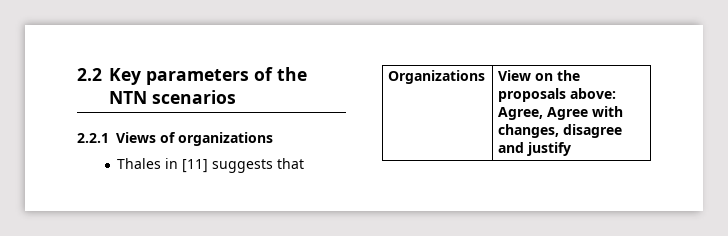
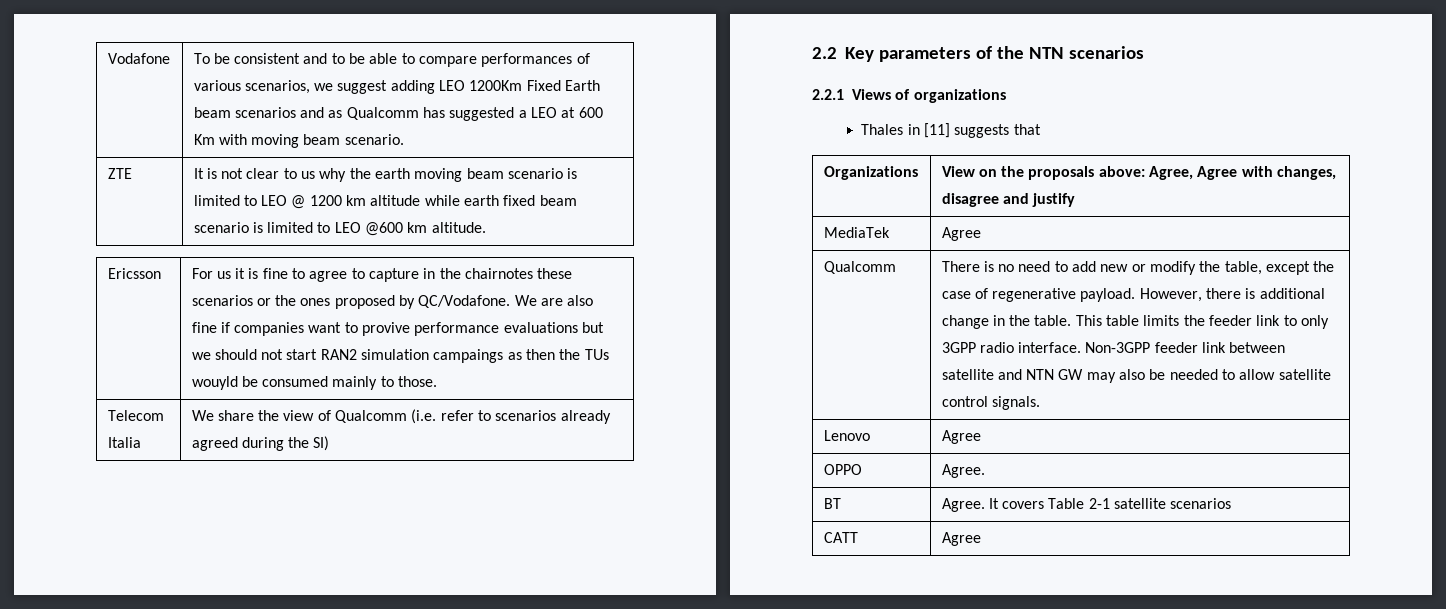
+ Vodafone | To be consistent and to be able to compare performances of various scenarios, we suggest adding LEO 1200Km Fixed Earth beam scenarios and as Qualcomm has suggested a LEO at 600 Km with moving beam scenario.
+ ZTE | It is not clear to us why the earth moving beam scenario is limited to LEO @ 1200 km altitude while earth fixed beam scenario is limited to LEO @600 km altitude.
+ Ericsson | For us it is fine to agree to capture in the chairnotes these scenarios or the ones proposed by QC/Vodafone. We are also fine if companies want to provive performance evaluations but we should not start RAN2 simulation campaings as then the TUs wouyld be consumed mainly to those.
+ Telecom Italia | We share the view of Qualcomm (i.e. refer to scenarios already agreed during the SI)
+ MediaTek | Agree
+ Qualcomm | There is no need to add new or modify the table, except the case of regenerative payload. However, there is additional change in the table. This table limits the feeder link to only 3GPP radio interface. Non-3GPP feeder link between satellite and NTN GW may also be needed to allow satellite control signals.
+ Lenovo | Agree
+ OPPO | Agree.
+ BT | Agree. It covers Table 2-1 satellite scenarios
+ CATT | Agree

